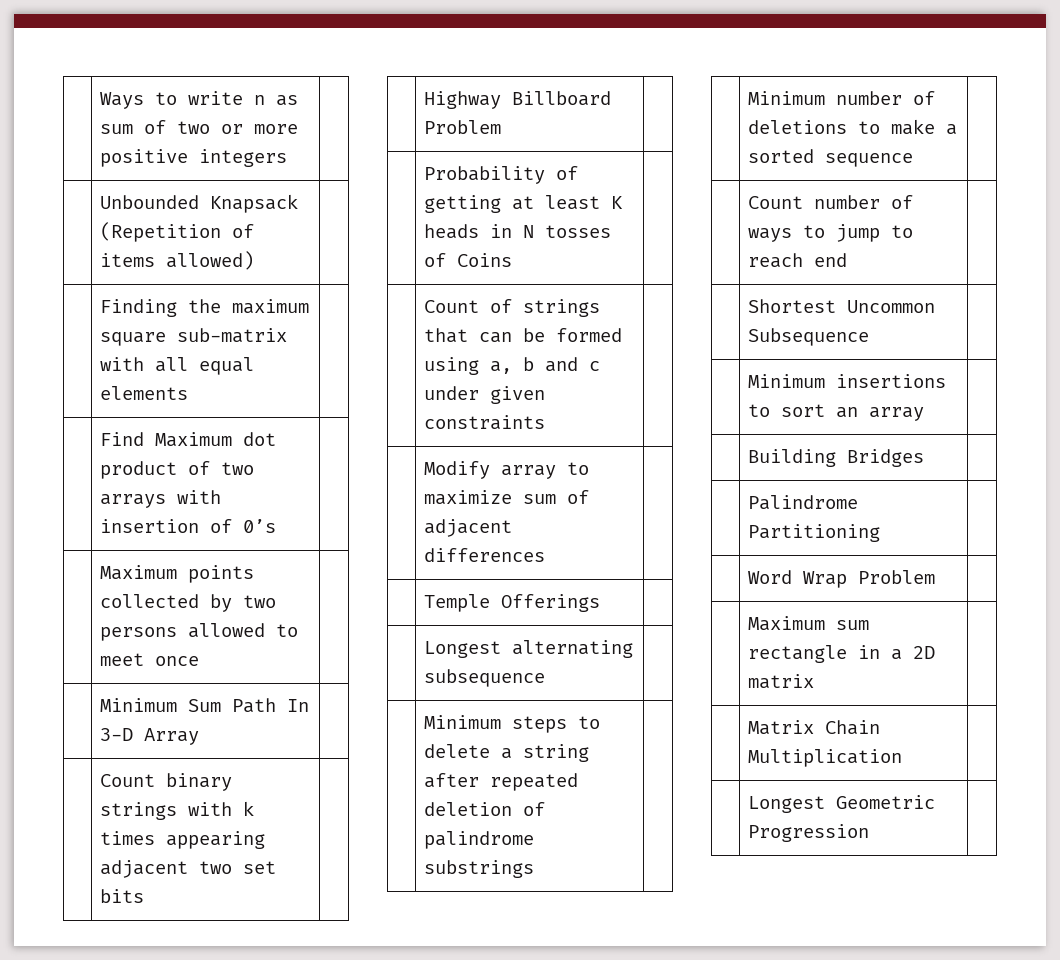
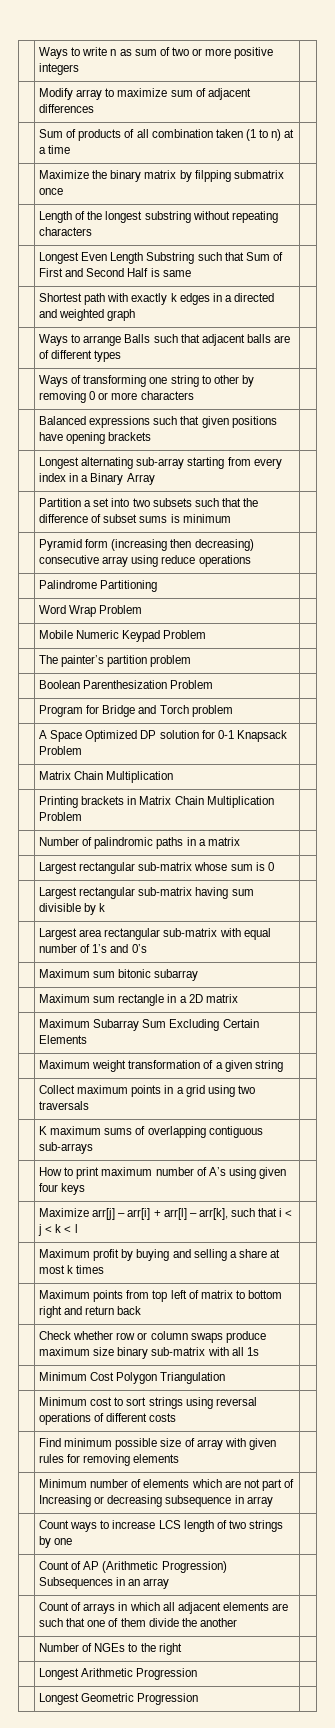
- | Unbounded Knapsack (Repetition of items allowed) |
- | Finding the maximum square sub-matrix with all equal elements |
- | Find Maximum dot product of two arrays with insertion of 0’s |
- | Maximum points collected by two persons allowed to meet once |
- | Minimum Sum Path In 3-D Array |
- | Count binary strings with k times appearing adjacent two set bits |
- | Highway Billboard Problem |
- | Probability of getting at least K heads in N tosses of Coins |
- | Count of strings that can be formed using a, b and c under given constraints |
- | Temple Offerings |
- | Longest alternating subsequence |
- | Minimum steps to delete a string after repeated deletion of palindrome substrings |
- | Minimum number of deletions to make a sorted sequence |
- | Count number of ways to jump to reach end |
- | Shortest Uncommon Subsequence |
- | Minimum insertions to sort an array |
- | Building Bridges |
+ | Sum of products of all combination taken (1 to n) at a time |
+ | Maximize the binary matrix by filpping submatrix once |
+ | Length of the longest substring without repeating characters |
+ | Longest Even Length Substring such that Sum of First and Second Half is same |
+ | Shortest path with exactly k edges in a directed and weighted graph |
+ | Ways to arrange Balls such that adjacent balls are of different types |
+ | Ways of transforming one string to other by removing 0 or more characters |
+ | Balanced expressions such that given positions have opening brackets |
+ | Longest alternating sub-array starting from every index in a Binary Array |
+ | Partition a set into two subsets such that the difference of subset sums is minimum |
+ | Pyramid form (increasing then decreasing) consecutive array using reduce operations |
+ | Mobile Numeric Keypad Problem |
+ | The painter’s partition problem |
+ | Boolean Parenthesization Problem |
+ | Program for Bridge and Torch problem |
+ | A Space Optimized DP solution for 0-1 Knapsack Problem |
+ | Matrix Chain Multiplication |
+ | Printing brackets in Matrix Chain Multiplication Problem |
+ | Number of palindromic paths in a matrix |
+ | Largest rectangular sub-matrix whose sum is 0 |
+ | Largest rectangular sub-matrix having sum divisible by k |
+ | Largest area rectangular sub-matrix with equal number of 1’s and 0’s |
+ | Maximum sum bitonic subarray |
- | Matrix Chain Multiplication |
+ | Maximum Subarray Sum Excluding Certain Elements |
+ | Maximum weight transformation of a given string |
+ | Collect maximum points in a grid using two traversals |
+ | K maximum sums of overlapping contiguous sub-arrays |
+ | How to print maximum number of A’s using given four keys |
+ | Maximize arr[j] – arr[i] + arr[l] – arr[k], such that i < j < k < l |
+ | Maximum profit by buying and selling a share at most k times |
+ | Maximum points from top left of matrix to bottom right and return back |
+ | Check whether row or column swaps produce maximum size binary sub-matrix with all 1s |
+ | Minimum Cost Polygon Triangulation |
+ | Minimum cost to sort strings using reversal operations of different costs |
+ | Find minimum possible size of array with given rules for removing elements |
+ | Minimum number of elements which are not part of Increasing or decreasing subsequence in array |
+ | Count ways to increase LCS length of two strings by one |
+ | Count of AP (Arithmetic Progression) Subsequences in an array |
+ | Count of arrays in which all adjacent elements are such that one of them divide the another |
+ | Number of NGEs to the right |
+ | Longest Arithmetic Progression |

